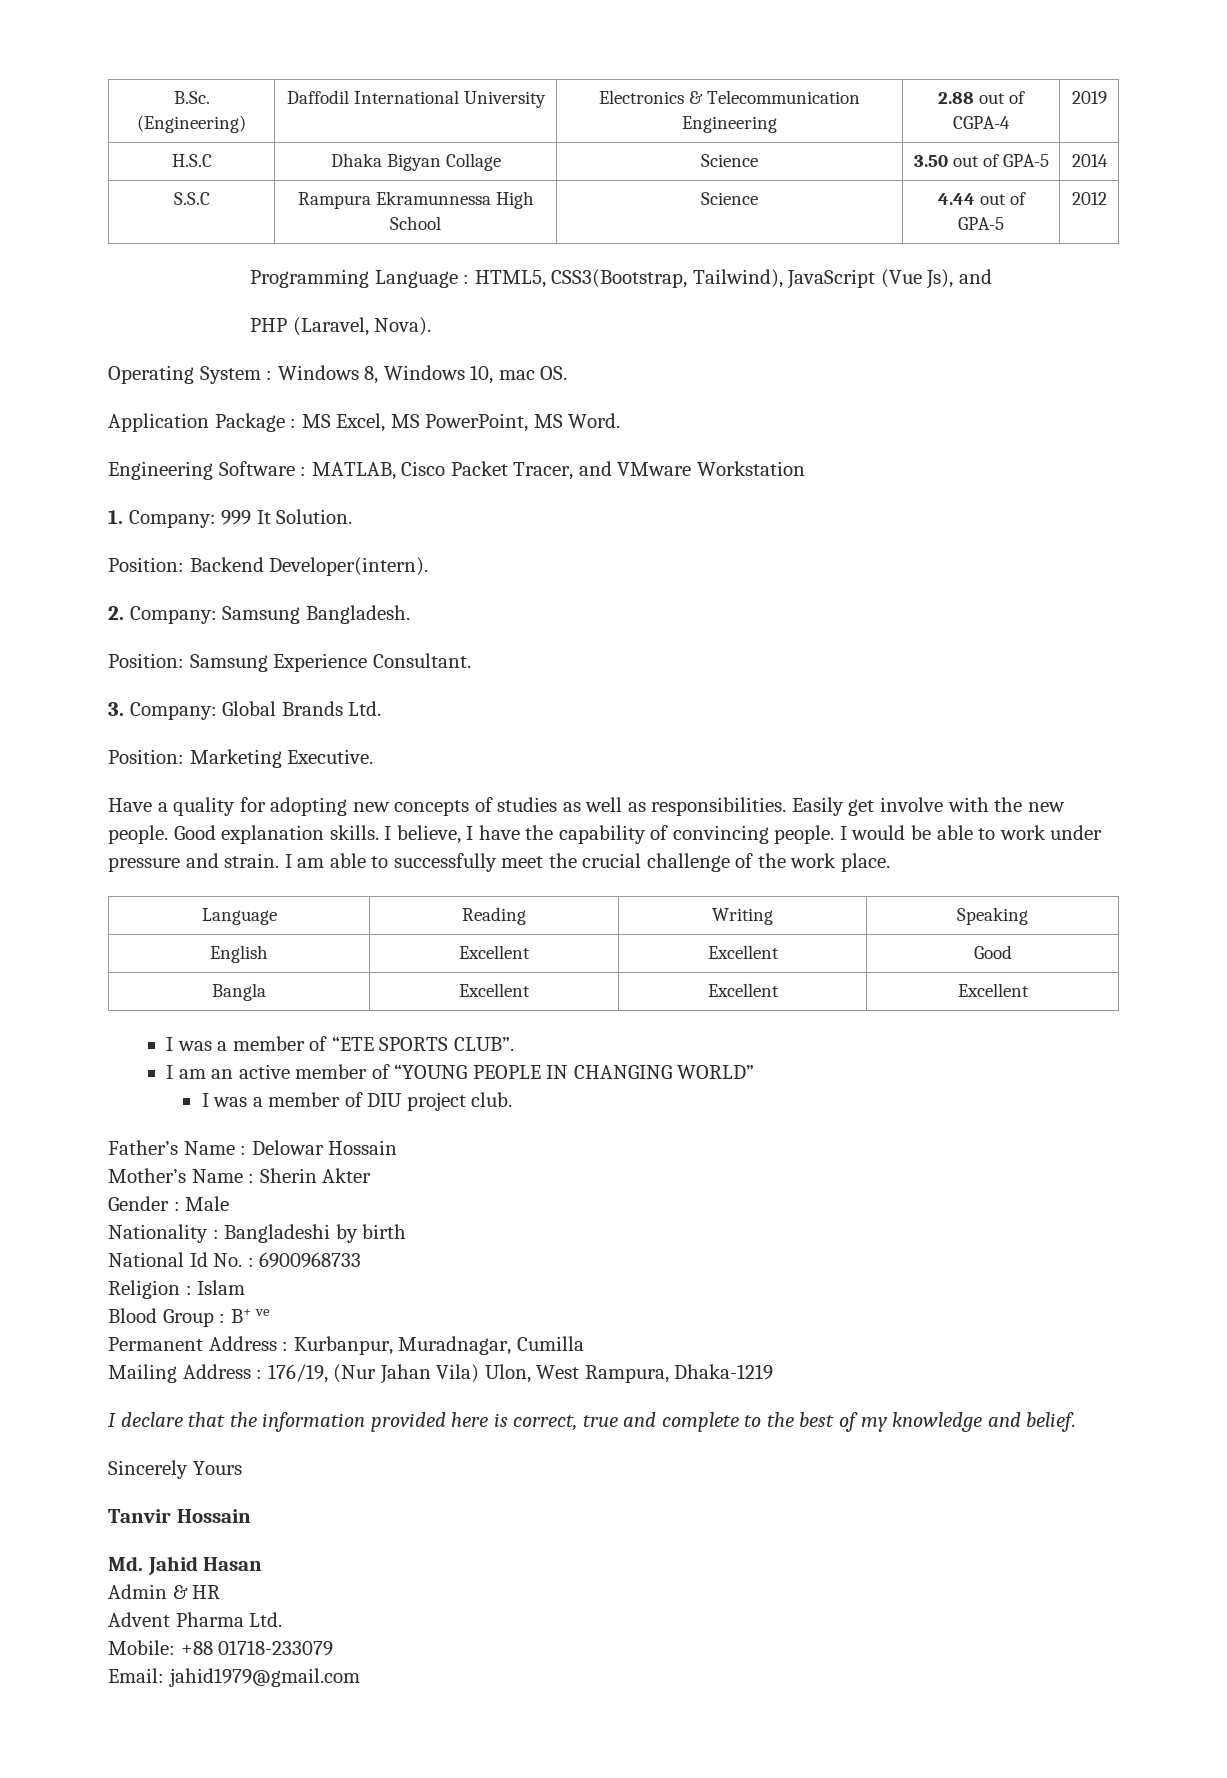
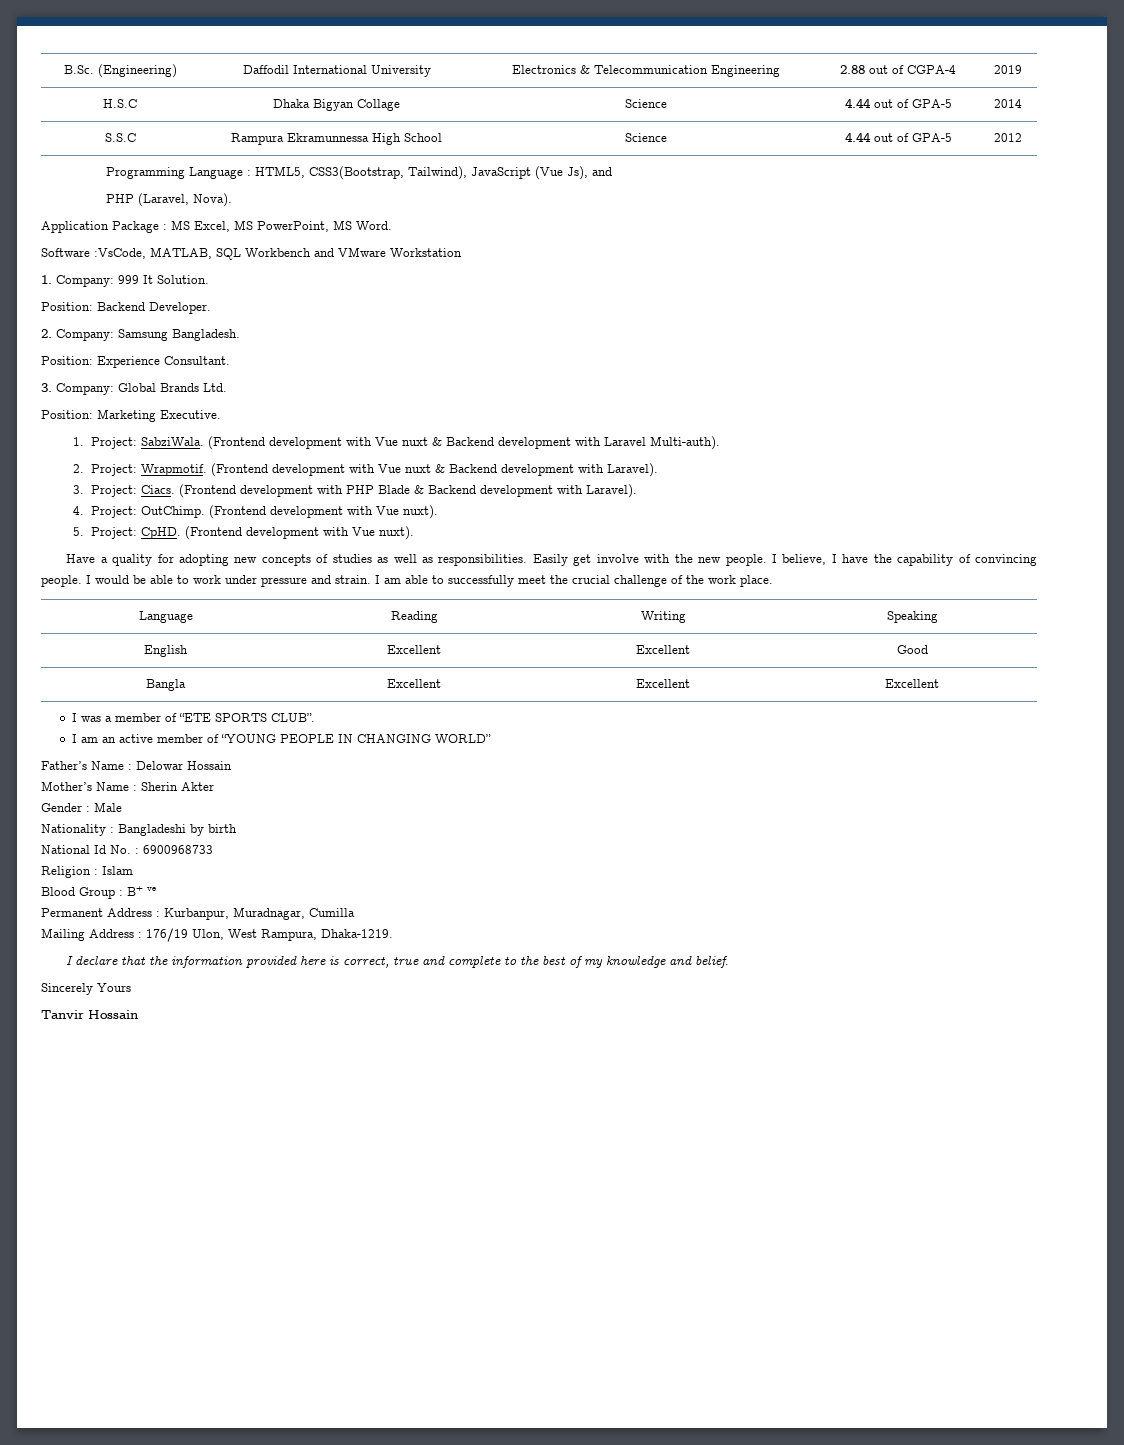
- H.S.C | Dhaka Bigyan Collage | Science | 3.50 out of GPA-5 | 2014
+ H.S.C | Dhaka Bigyan Collage | Science | 4.44 out of GPA-5 | 2014
- Operating System : Windows 8, Windows 10, mac OS.
- Engineering Software : MATLAB, Cisco Packet Tracer, and VMware Workstation
+ Software :VsCode, MATLAB, SQL Workbench and VMware Workstation
- Position: Backend Developer(intern).
+ Position: Backend Developer.
- Position: Samsung Experience Consultant.
+ Position: Experience Consultant.
+ 1. Project: SabziWala. (Frontend development with Vue nuxt & Backend development with Laravel Multi-auth).
+ 2. Project: Wrapmotif. (Frontend development with Vue nuxt & Backend development with Laravel).
+ 3. Project: Ciacs. (Frontend development with PHP Blade & Backend development with Laravel).
+ 4. Project: OutChimp. (Frontend development with Vue nuxt).
+ 5. Project: CpHD. (Frontend development with Vue nuxt).
- Good explanation skills.
- I was a member of DIU project club.
- Mailing Address : 176/19, (Nur Jahan Vila) Ulon, West Rampura, Dhaka-1219
+ Mailing Address : 176/19 Ulon, West Rampura, Dhaka-1219.
- Md. Jahid Hasan
- Admin & HR
- Advent Pharma Ltd.
- Mobile: +88 01718-233079
- Email: jahid1979@gmail.com

